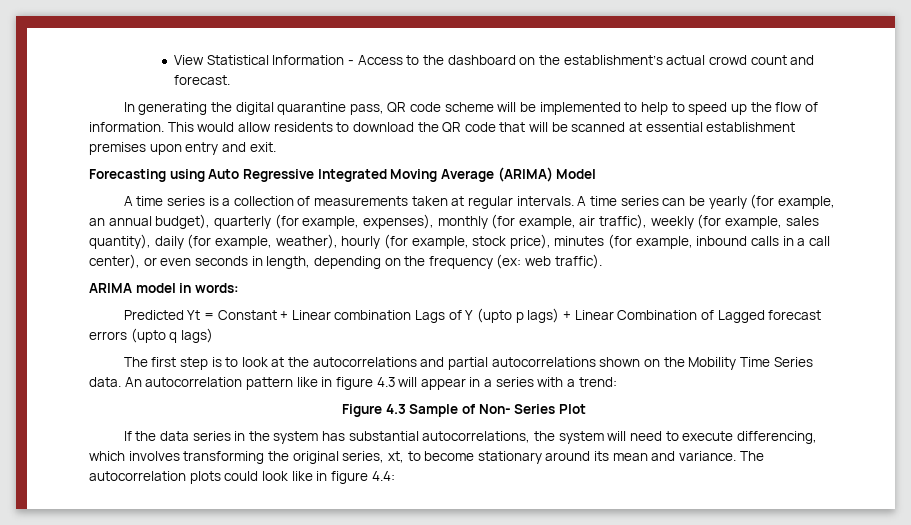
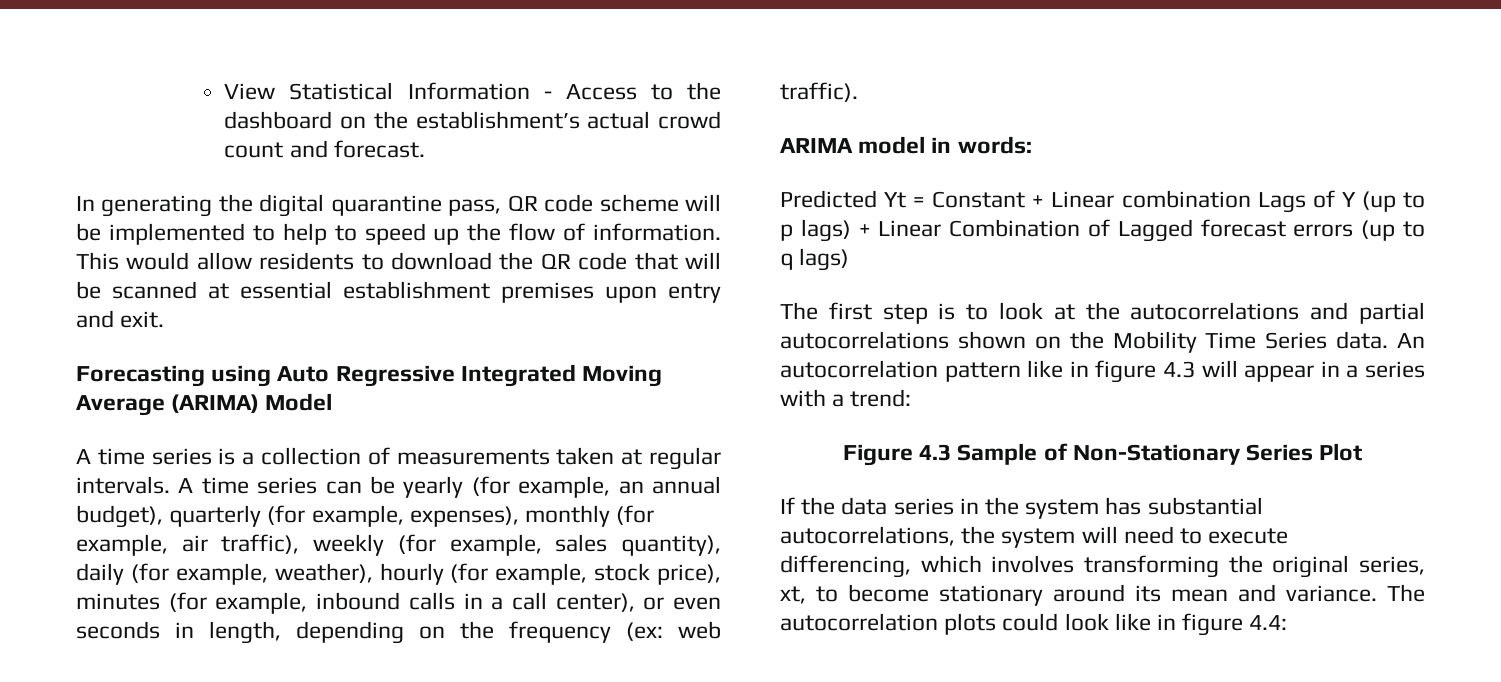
- Predicted Yt = Constant + Linear combination Lags of Y (upto p lags) + Linear Combination of Lagged forecast errors (upto q lags)
+ Predicted Yt = Constant + Linear combination Lags of Y (up to p lags) + Linear Combination of Lagged forecast errors (up to q lags)
- Figure 4.3 Sample of Non- Series Plot
+ Figure 4.3 Sample of Non-Stationary Series Plot

